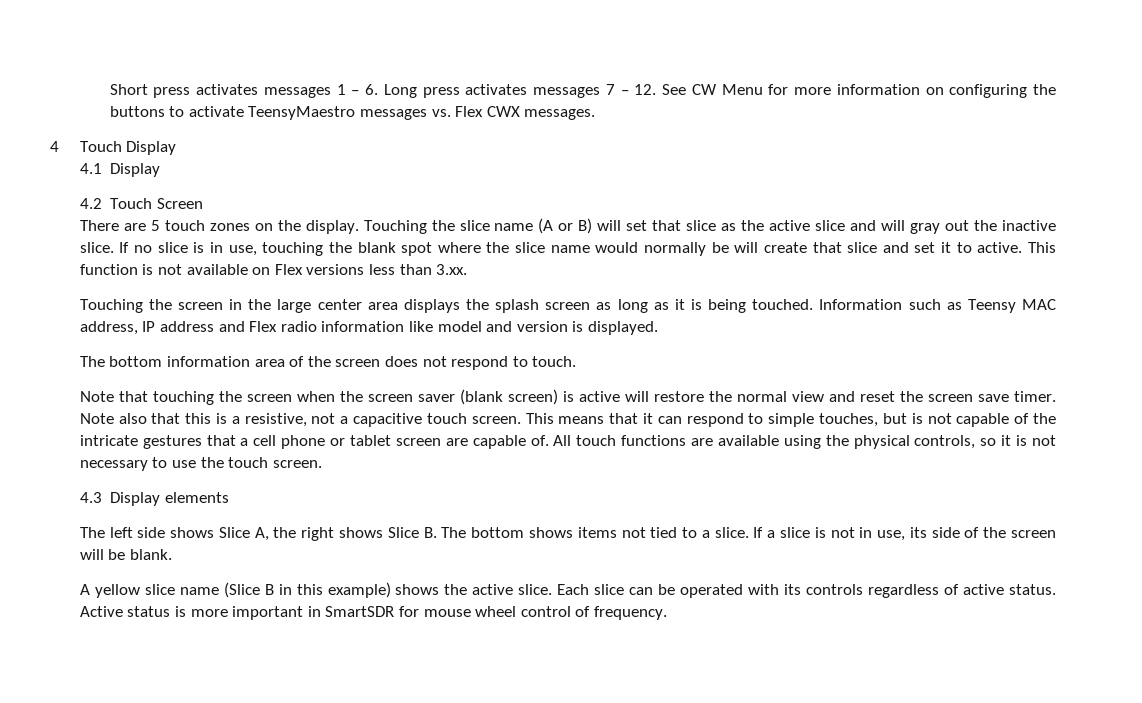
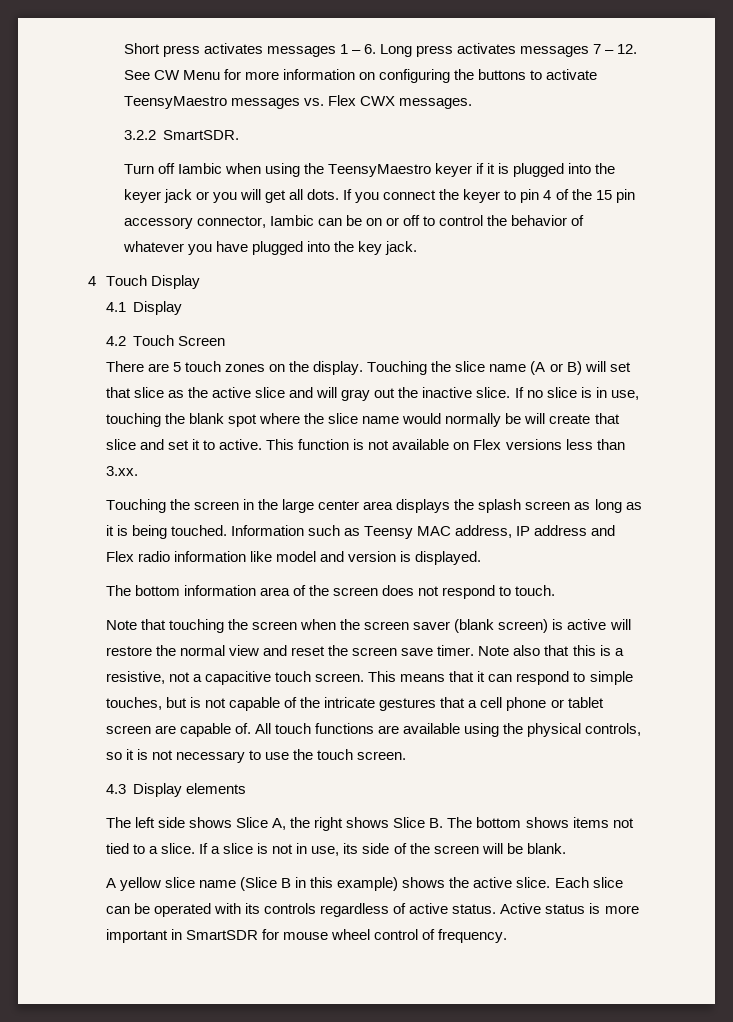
+ 3.2.2 SmartSDR.
+ Turn off Iambic when using the TeensyMaestro keyer if it is plugged into the keyer jack or you will get all dots. If you connect the keyer to pin 4 of the 15 pin accessory connector, Iambic can be on or off to control the behavior of whatever you have plugged into the key jack.

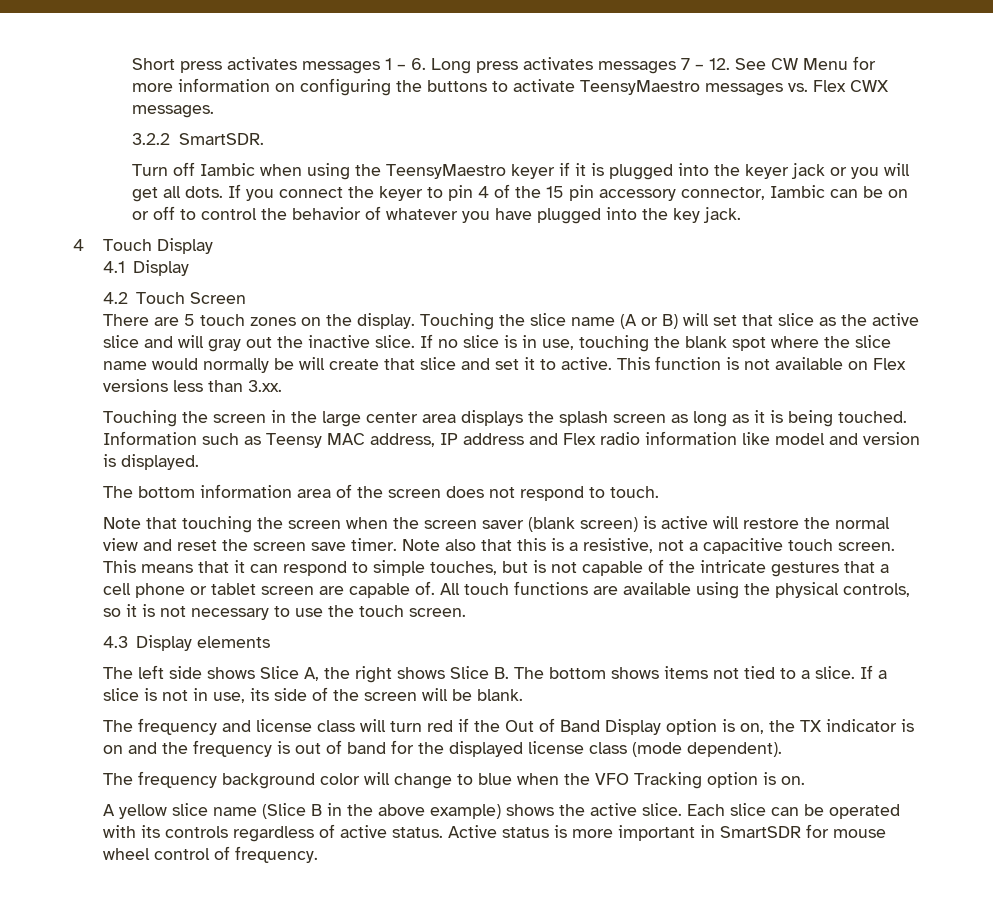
+ The frequency and license class will turn red if the Out of Band Display option is on, the TX indicator is on and the frequency is out of band for the displayed license class (mode dependent).
+ The frequency background color will change to blue when the VFO Tracking option is on.
- A yellow slice name (Slice B in this example) shows the active slice.
+ A yellow slice name (Slice B in the above example) shows the active slice.

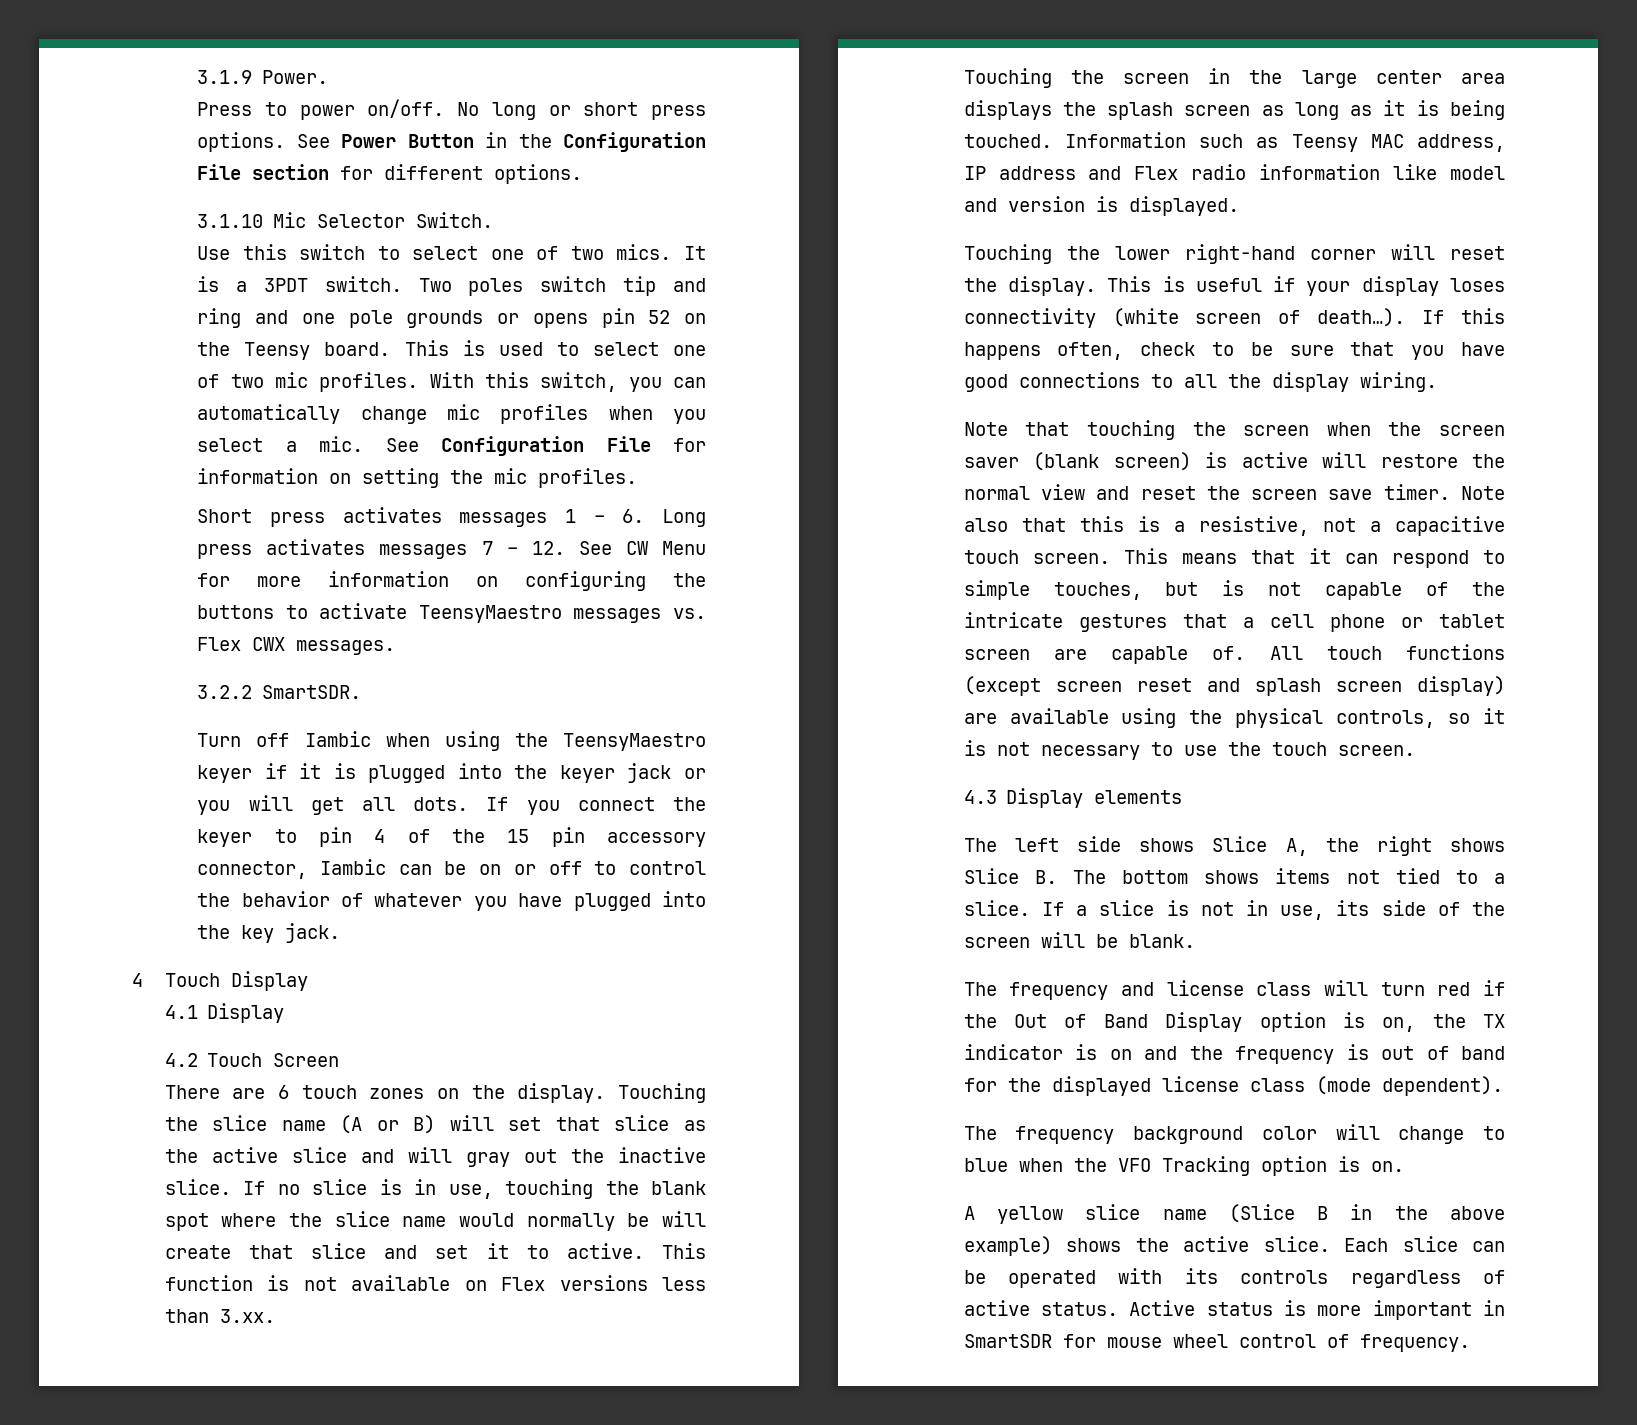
+ 3.1.9 Power.
+ Press to power on/off. No long or short press options. See Power Button in the Configuration File section for different options.
+ 3.1.10 Mic Selector Switch.
+ Use this switch to select one of two mics. It is a 3PDT switch. Two poles switch tip and ring and one pole grounds or opens pin 52 on the Teensy board. This is used to select one of two mic profiles. With this switch, you can automatically change mic profiles when you select a mic. See Configuration File for information on setting the mic profiles.
- There are 5 touch zones on the display.
+ There are 6 touch zones on the display.
- The bottom information area of the screen does not respond to touch.
+ Touching the lower right-hand corner will reset the display. This is useful if your display loses connectivity (white screen of death…). If this happens often, check to be sure that you have good connections to all the display wiring.
- All touch functions are available using the physical controls, so it is not necessary to use the touch screen.
+ All touch functions (except screen reset and splash screen display) are available using the physical controls, so it is not necessary to use the touch screen.

